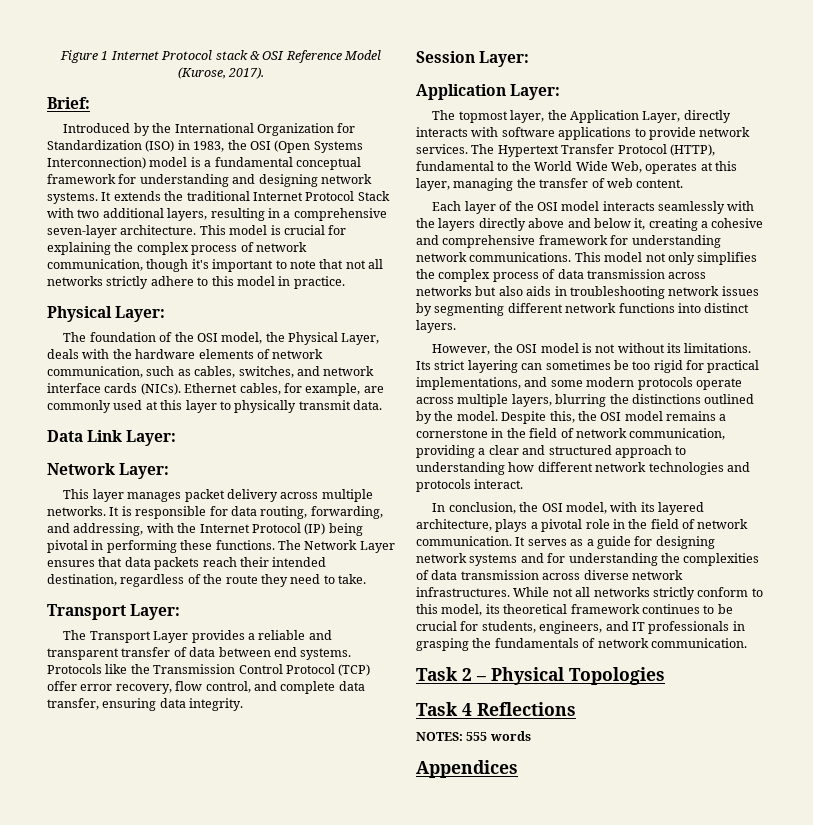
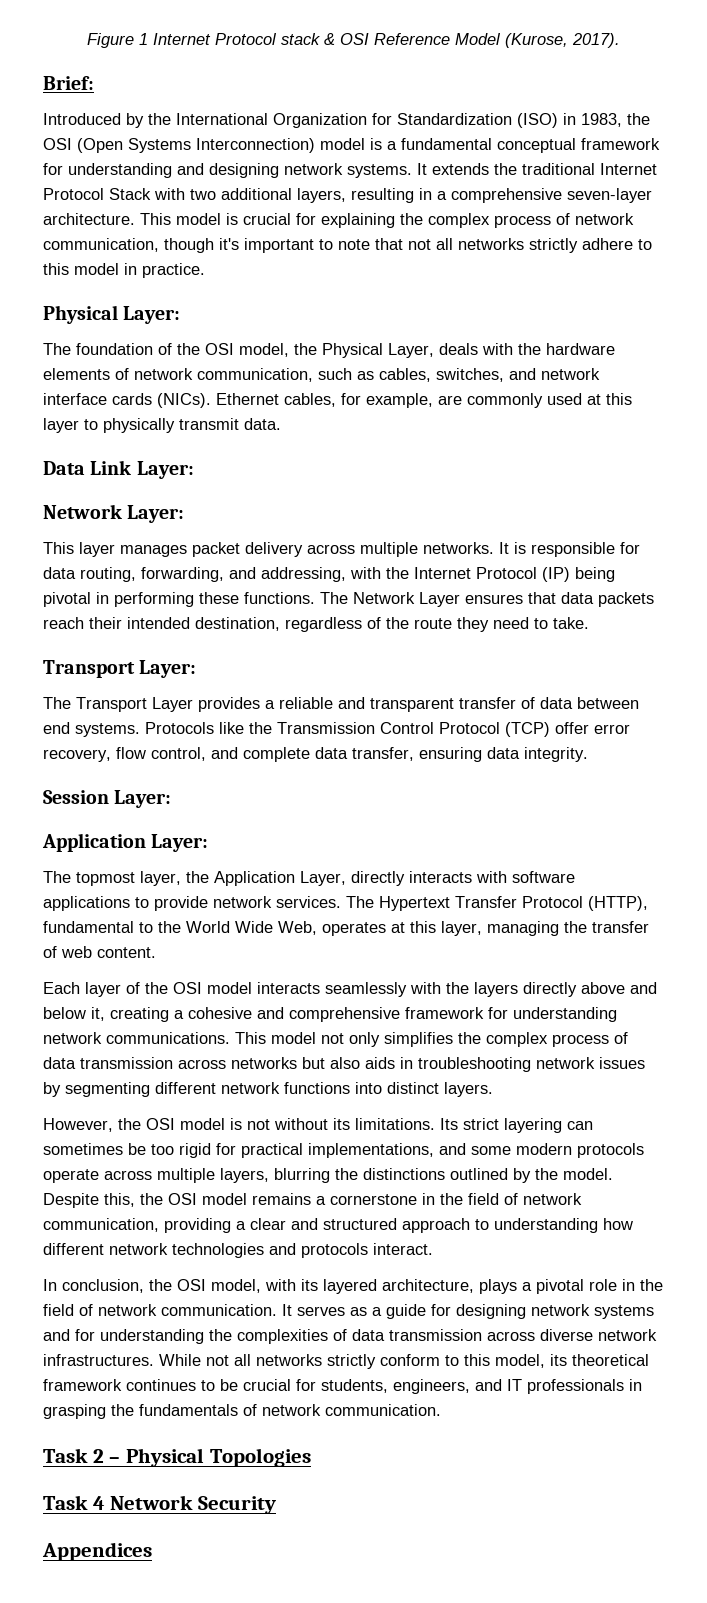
- Task 4 Reflections
- NOTES: 555 words
+ Task 4 Network Security

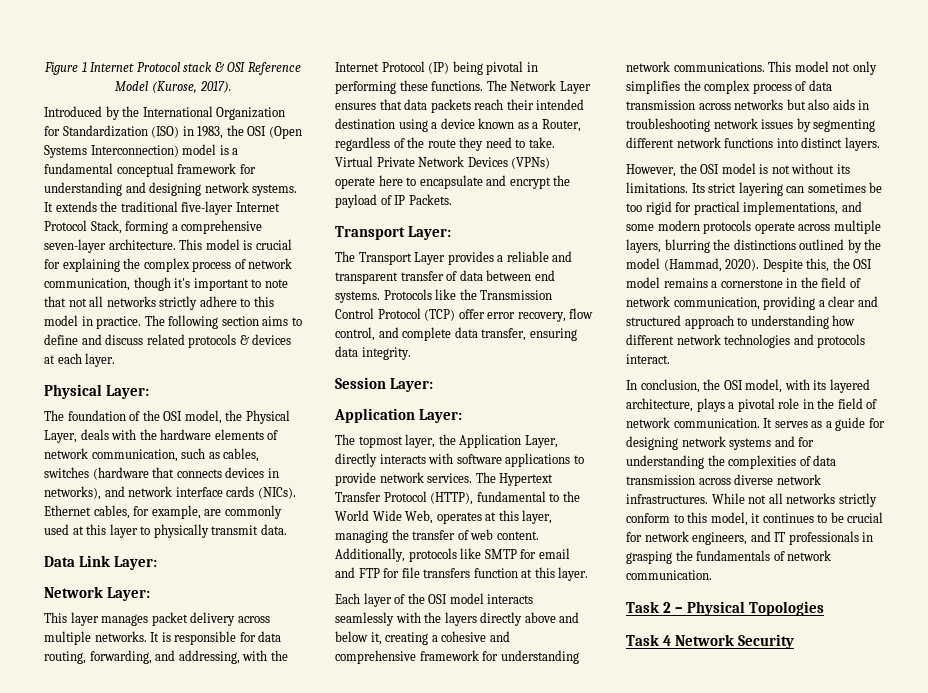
- Brief:
- It extends the traditional Internet Protocol Stack with two additional layers, resulting in a comprehensive seven-layer architecture.
+ It extends the traditional five-layer Internet Protocol Stack, forming a comprehensive seven-layer architecture.
+ The following section aims to define and discuss related protocols & devices at each layer.
- The foundation of the OSI model, the Physical Layer, deals with the hardware elements of network communication, such as cables, switches, and network interface cards (NICs).
+ The foundation of the OSI model, the Physical Layer, deals with the hardware elements of network communication, such as cables, switches (hardware that connects devices in networks), and network interface cards (NICs).
- The Network Layer ensures that data packets reach their intended destination, regardless of the route they need to take.
+ The Network Layer ensures that data packets reach their intended destination using a device known as a Router, regardless of the route they need to take. Virtual Private Network Devices (VPNs) operate here to encapsulate and encrypt the payload of IP Packets.
+ Additionally, protocols like SMTP for email and FTP for file transfers function at this layer.
- Its strict layering can sometimes be too rigid for practical implementations, and some modern protocols operate across multiple layers, blurring the distinctions outlined by the model.
+ Its strict layering can sometimes be too rigid for practical implementations, and some modern protocols operate across multiple layers, blurring the distinctions outlined by the model (Hammad, 2020).
- While not all networks strictly conform to this model, its theoretical framework continues to be crucial for students, engineers, and IT professionals in grasping the fundamentals of network communication.
+ While not all networks strictly conform to this model, it continues to be crucial for network engineers, and IT professionals in grasping the fundamentals of network communication.
- Appendices

